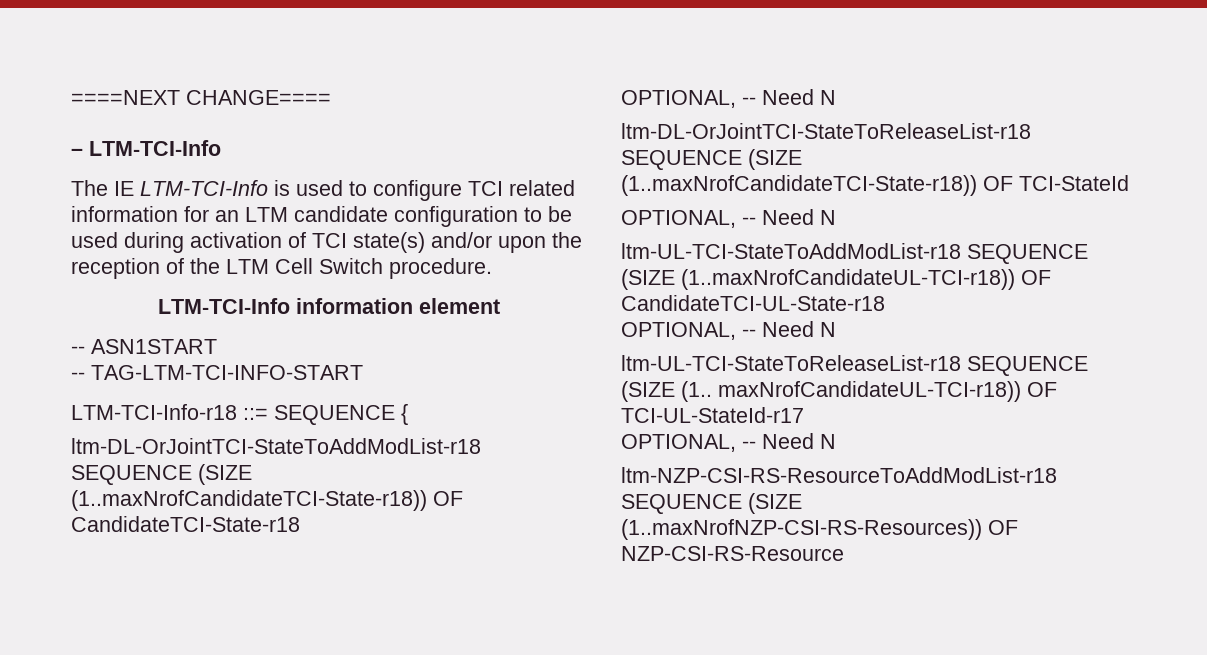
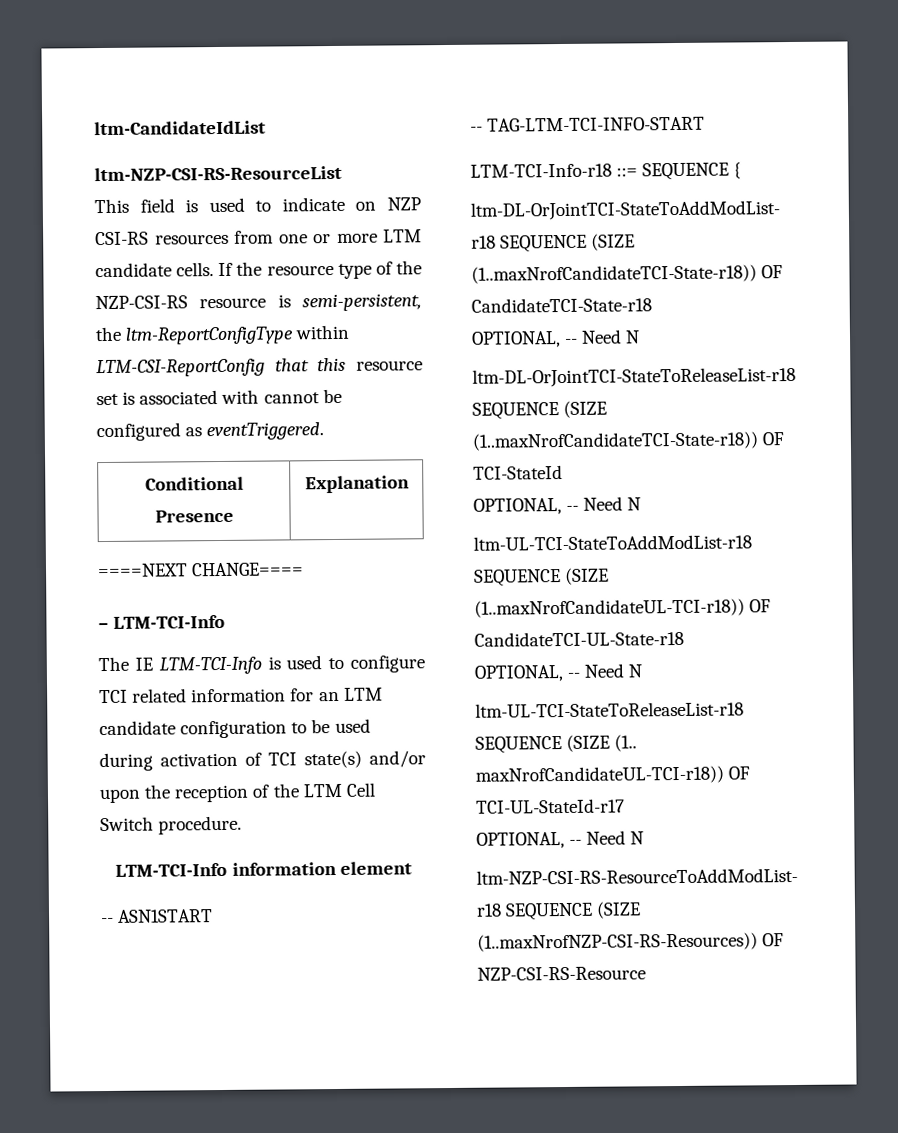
+ ltm-CandidateIdList
+ ltm-NZP-CSI-RS-ResourceList
+ This field is used to indicate on NZP CSI-RS resources from one or more LTM candidate cells. If the resource type of the NZP-CSI-RS resource is semi-persistent, the ltm-ReportConfigType within LTM-CSI-ReportConfig that this resource set is associated with cannot be configured as eventTriggered.
+ Conditional Presence | Explanation

